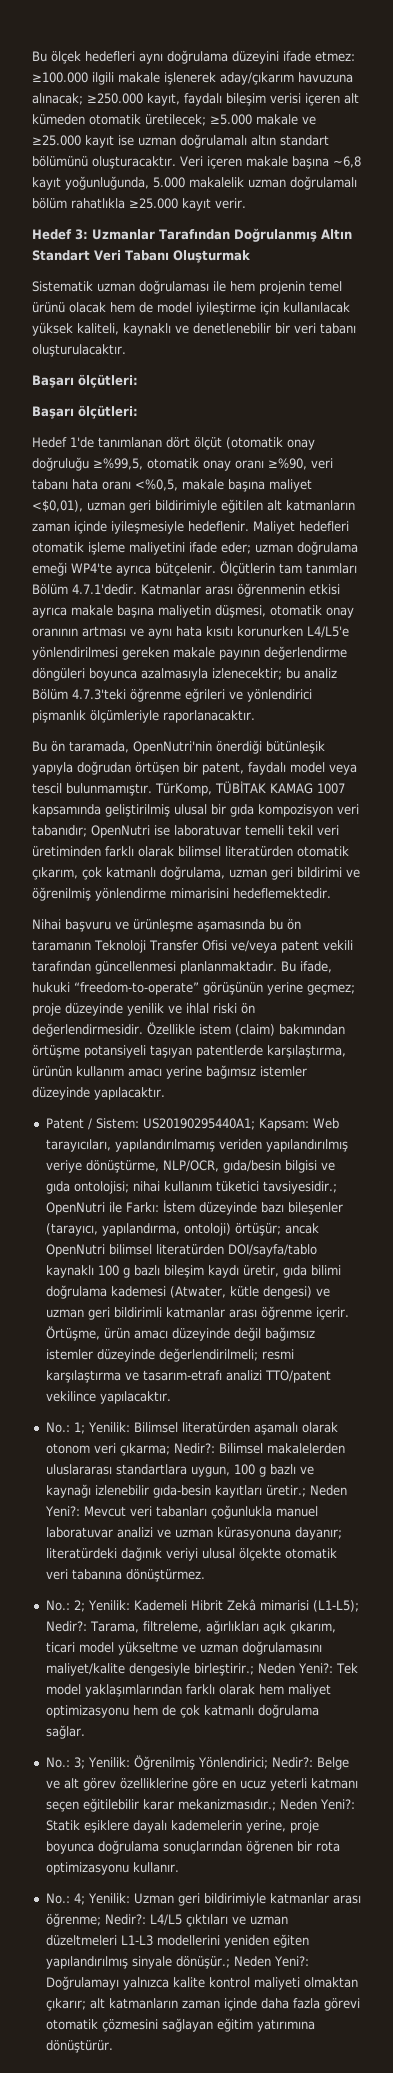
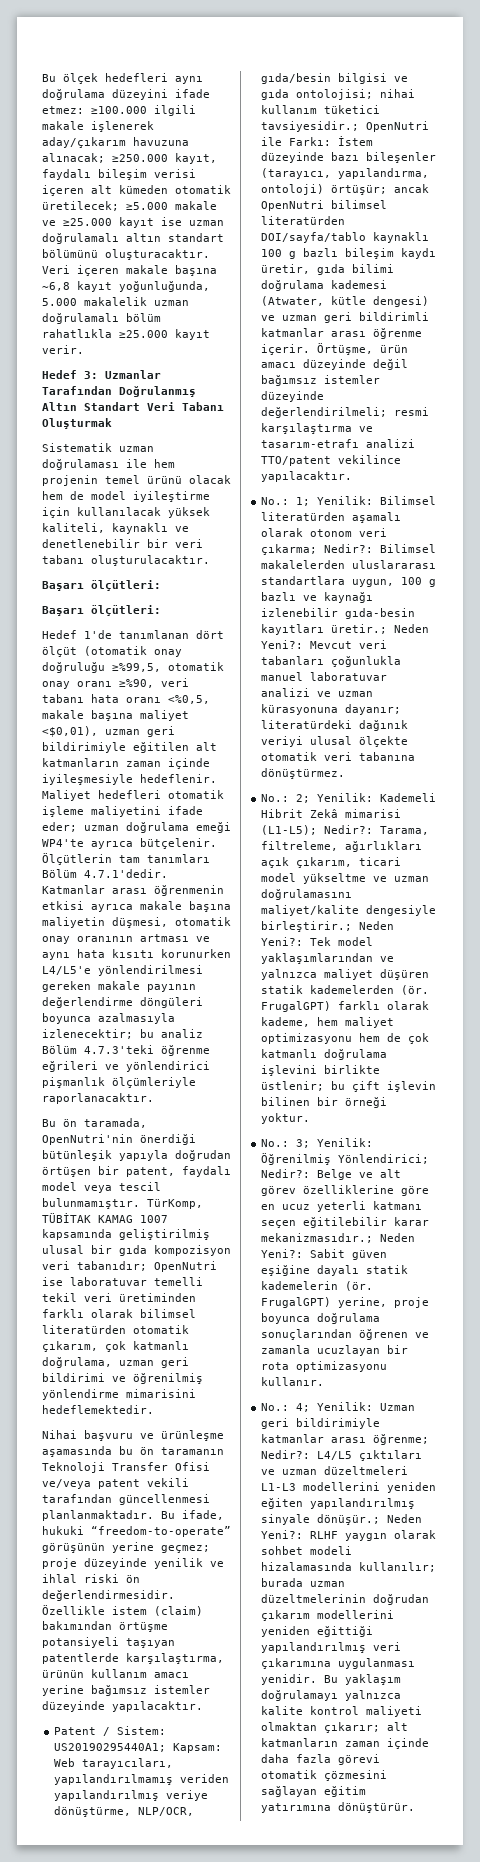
- No.: 2; Yenilik: Kademeli Hibrit Zekâ mimarisi (L1-L5); Nedir?: Tarama, filtreleme, ağırlıkları açık çıkarım, ticari model yükseltme ve uzman doğrulamasını maliyet/kalite dengesiyle birleştirir.; Neden Yeni?: Tek model yaklaşımlarından farklı olarak hem maliyet optimizasyonu hem de çok katmanlı doğrulama sağlar.
+ No.: 2; Yenilik: Kademeli Hibrit Zekâ mimarisi (L1-L5); Nedir?: Tarama, filtreleme, ağırlıkları açık çıkarım, ticari model yükseltme ve uzman doğrulamasını maliyet/kalite dengesiyle birleştirir.; Neden Yeni?: Tek model yaklaşımlarından ve yalnızca maliyet düşüren statik kademelerden (ör. FrugalGPT) farklı olarak kademe, hem maliyet optimizasyonu hem de çok katmanlı doğrulama işlevini birlikte üstlenir; bu çift işlevin bilinen bir örneği yoktur.
- No.: 3; Yenilik: Öğrenilmiş Yönlendirici; Nedir?: Belge ve alt görev özelliklerine göre en ucuz yeterli katmanı seçen eğitilebilir karar mekanizmasıdır.; Neden Yeni?: Statik eşiklere dayalı kademelerin yerine, proje boyunca doğrulama sonuçlarından öğrenen bir rota optimizasyonu kullanır.
+ No.: 3; Yenilik: Öğrenilmiş Yönlendirici; Nedir?: Belge ve alt görev özelliklerine göre en ucuz yeterli katmanı seçen eğitilebilir karar mekanizmasıdır.; Neden Yeni?: Sabit güven eşiğine dayalı statik kademelerin (ör. FrugalGPT) yerine, proje boyunca doğrulama sonuçlarından öğrenen ve zamanla ucuzlayan bir rota optimizasyonu kullanır.
- No.: 4; Yenilik: Uzman geri bildirimiyle katmanlar arası öğrenme; Nedir?: L4/L5 çıktıları ve uzman düzeltmeleri L1-L3 modellerini yeniden eğiten yapılandırılmış sinyale dönüşür.; Neden Yeni?: Doğrulamayı yalnızca kalite kontrol maliyeti olmaktan çıkarır; alt katmanların zaman içinde daha fazla görevi otomatik çözmesini sağlayan eğitim yatırımına dönüştürür.
+ No.: 4; Yenilik: Uzman geri bildirimiyle katmanlar arası öğrenme; Nedir?: L4/L5 çıktıları ve uzman düzeltmeleri L1-L3 modellerini yeniden eğiten yapılandırılmış sinyale dönüşür.; Neden Yeni?: RLHF yaygın olarak sohbet modeli hizalamasında kullanılır; burada uzman düzeltmelerinin doğrudan çıkarım modellerini yeniden eğittiği yapılandırılmış veri çıkarımına uygulanması yenidir. Bu yaklaşım doğrulamayı yalnızca kalite kontrol maliyeti olmaktan çıkarır; alt katmanların zaman içinde daha fazla görevi otomatik çözmesini sağlayan eğitim yatırımına dönüştürür.

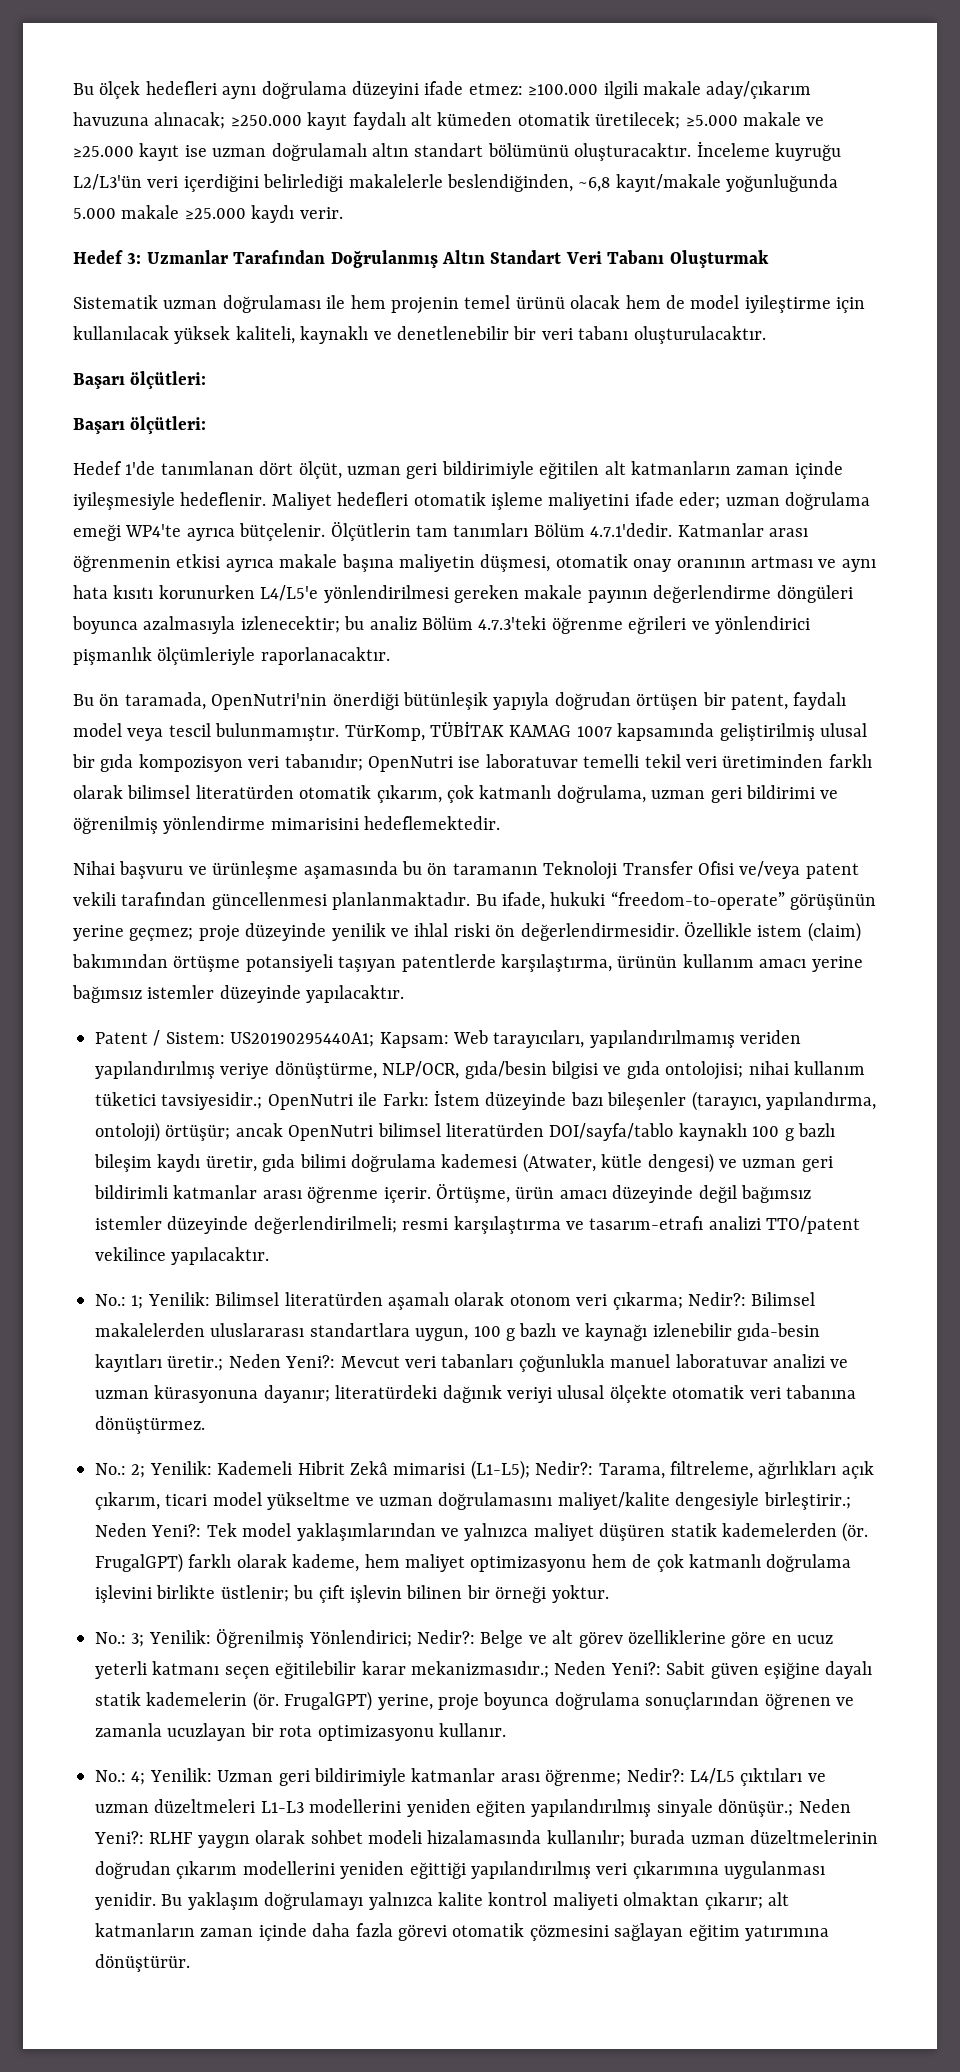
- Bu ölçek hedefleri aynı doğrulama düzeyini ifade etmez: ≥100.000 ilgili makale işlenerek aday/çıkarım havuzuna alınacak; ≥250.000 kayıt, faydalı bileşim verisi içeren alt kümeden otomatik üretilecek; ≥5.000 makale ve ≥25.000 kayıt ise uzman doğrulamalı altın standart bölümünü oluşturacaktır.
+ Bu ölçek hedefleri aynı doğrulama düzeyini ifade etmez: ≥100.000 ilgili makale aday/çıkarım havuzuna alınacak; ≥250.000 kayıt faydalı alt kümeden otomatik üretilecek; ≥5.000 makale ve ≥25.000 kayıt ise uzman doğrulamalı altın standart bölümünü oluşturacaktır.
- Veri içeren makale başına ~6,8 kayıt yoğunluğunda, 5.000 makalelik uzman doğrulamalı bölüm rahatlıkla ≥25.000 kayıt verir.
+ İnceleme kuyruğu L2/L3'ün veri içerdiğini belirlediği makalelerle beslendiğinden, ~6,8 kayıt/makale yoğunluğunda 5.000 makale ≥25.000 kaydı verir.
- Hedef 1'de tanımlanan dört ölçüt (otomatik onay doğruluğu ≥%99,5, otomatik onay oranı ≥%90, veri tabanı hata oranı <%0,5, makale başına maliyet <$0,01), uzman geri bildirimiyle eğitilen alt katmanların zaman içinde iyileşmesiyle hedeflenir.
+ Hedef 1'de tanımlanan dört ölçüt, uzman geri bildirimiyle eğitilen alt katmanların zaman içinde iyileşmesiyle hedeflenir.

